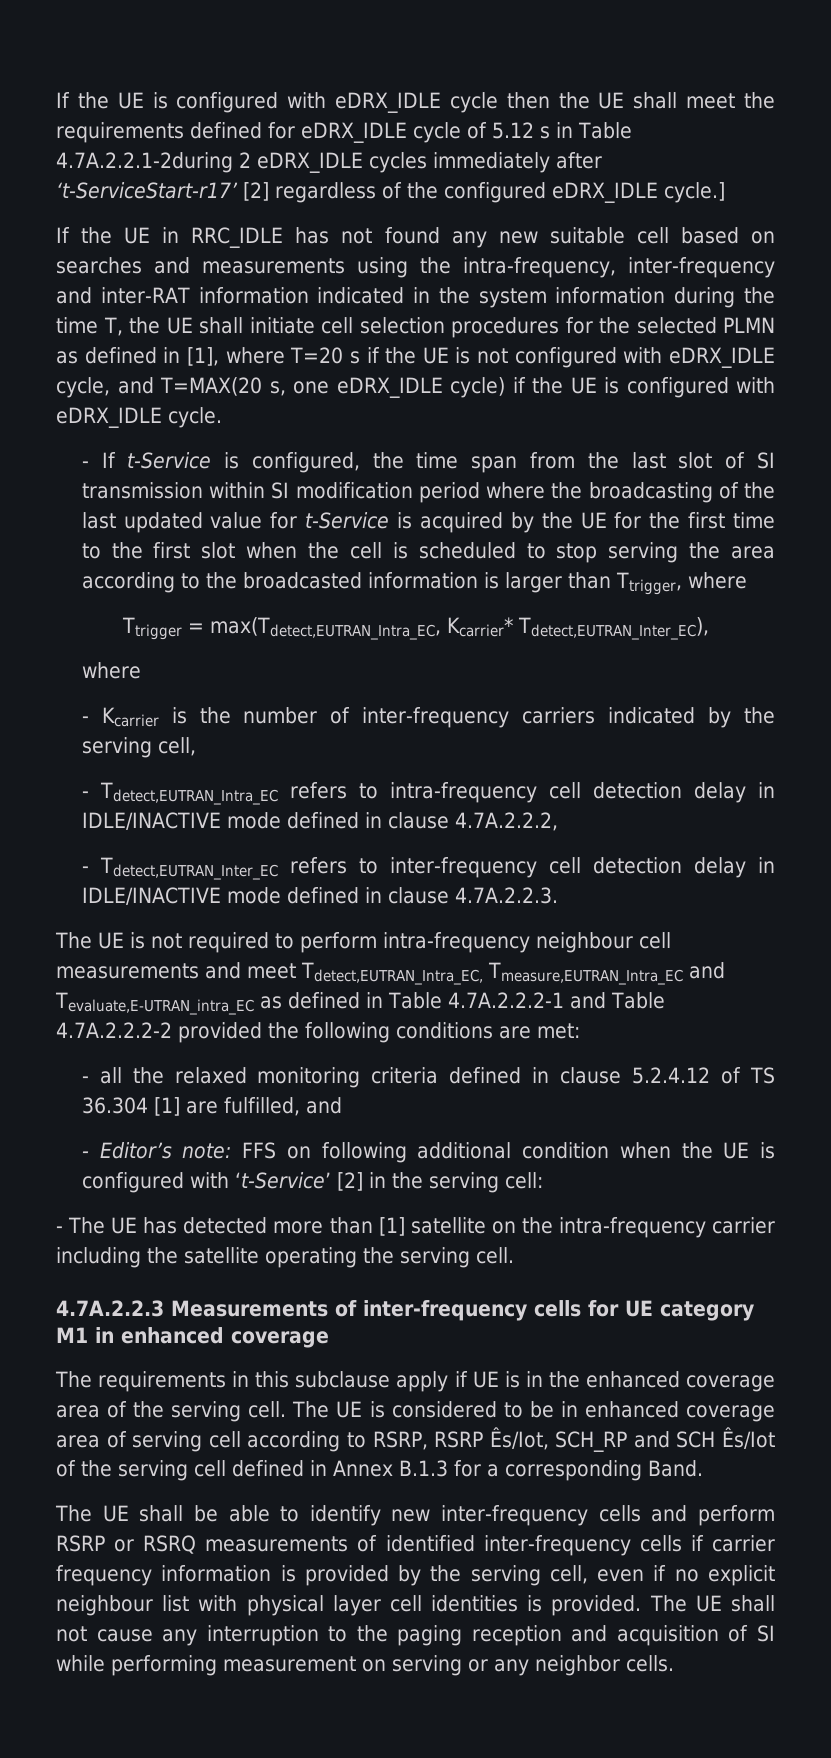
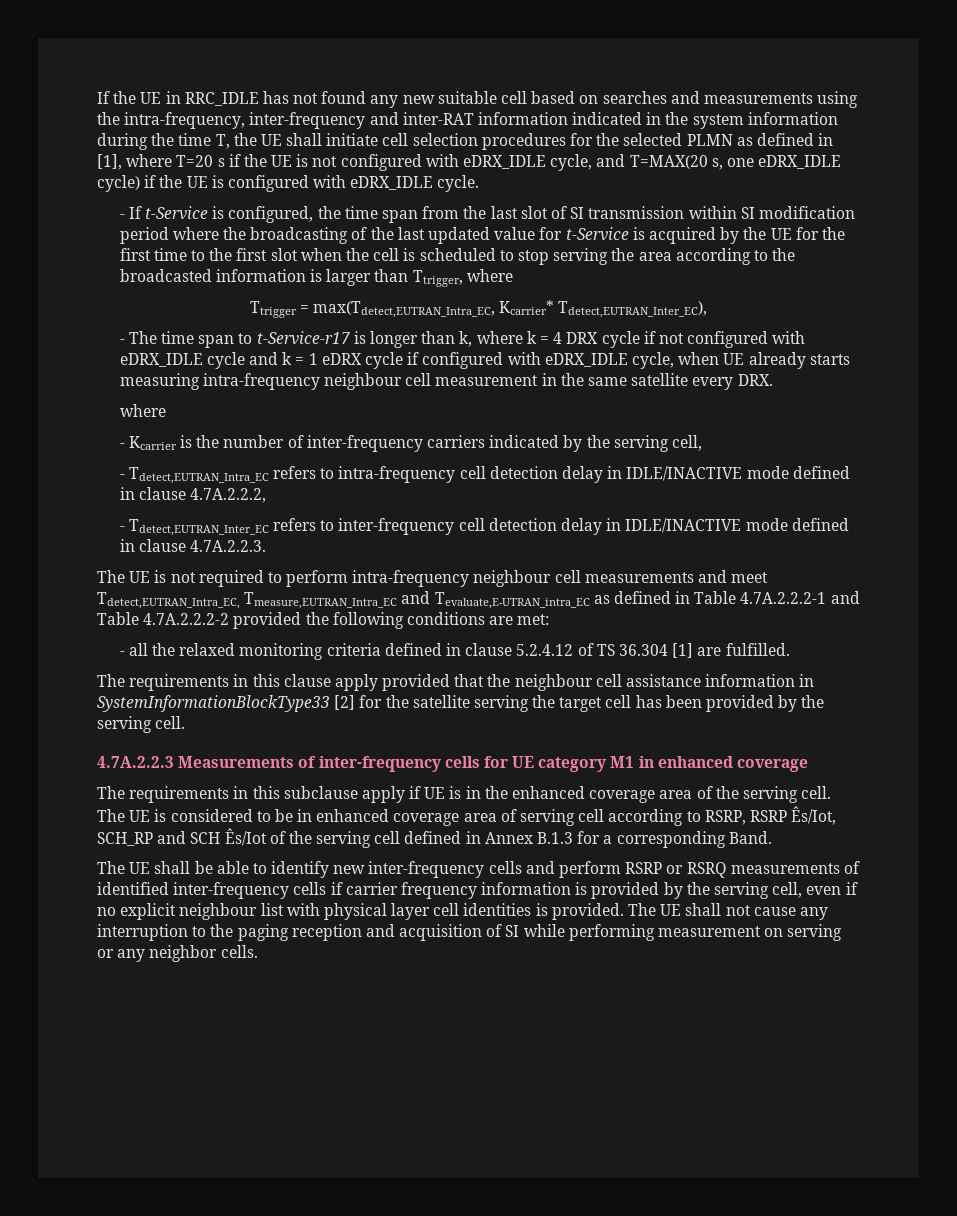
- If the UE is configured with eDRX_IDLE cycle then the UE shall meet the requirements defined for eDRX_IDLE cycle of 5.12 s in Table 4.7A.2.2.1-2during 2 eDRX_IDLE cycles immediately after ‘t-ServiceStart-r17’ [2] regardless of the configured eDRX_IDLE cycle.]
+ - The time span to t-Service-r17 is longer than k, where k = 4 DRX cycle if not configured with eDRX_IDLE cycle and k = 1 eDRX cycle if configured with eDRX_IDLE cycle, when UE already starts measuring intra-frequency neighbour cell measurement in the same satellite every DRX.
- - all the relaxed monitoring criteria defined in clause 5.2.4.12 of TS 36.304 [1] are fulfilled, and
- - Editor’s note: FFS on following additional condition when the UE is configured with ‘t-Service’ [2] in the serving cell:
- - The UE has detected more than [1] satellite on the intra-frequency carrier including the satellite operating the serving cell.
+ - all the relaxed monitoring criteria defined in clause 5.2.4.12 of TS 36.304 [1] are fulfilled.
+ The requirements in this clause apply provided that the neighbour cell assistance information in SystemInformationBlockType33 [2] for the satellite serving the target cell has been provided by the serving cell.

